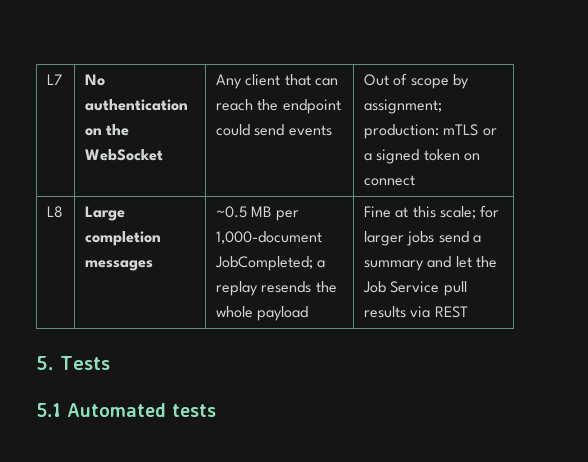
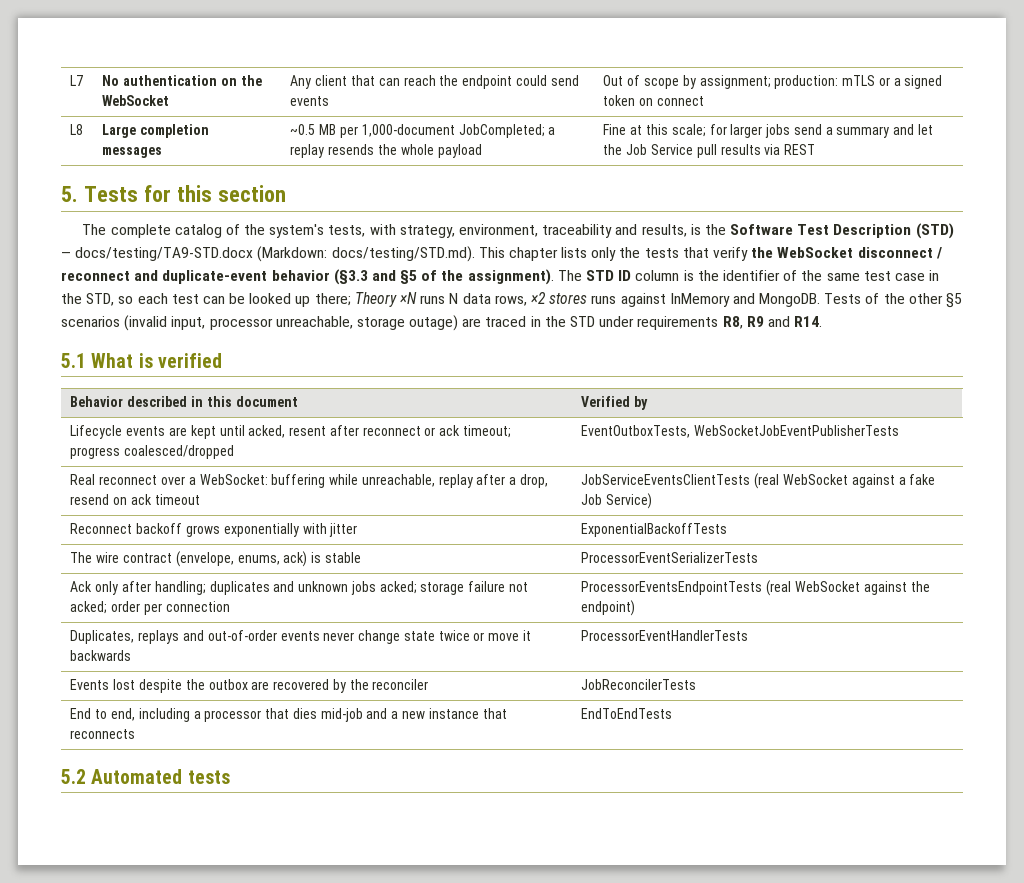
- 5. Tests
- 5.1 Automated tests
+ 5. Tests for this section
+ The complete catalog of the system's tests, with strategy, environment, traceability and results, is the Software Test Description (STD) — docs/testing/TA9-STD.docx (Markdown: docs/testing/STD.md). This chapter lists only the tests that verify the WebSocket disconnect / reconnect and duplicate-event behavior (§3.3 and §5 of the assignment). The STD ID column is the identifier of the same test case in the STD, so each test can be looked up there; Theory ×N runs N data rows, ×2 stores runs against InMemory and MongoDB. Tests of the other §5 scenarios (invalid input, processor unreachable, storage outage) are traced in the STD under requirements R8, R9 and R14.
+ 5.1 What is verified
+ Behavior described in this document | Verified by
+ Lifecycle events are kept until acked, resent after reconnect or ack timeout; progress coalesced/dropped | EventOutboxTests, WebSocketJobEventPublisherTests
+ Real reconnect over a WebSocket: buffering while unreachable, replay after a drop, resend on ack timeout | JobServiceEventsClientTests (real WebSocket against a fake Job Service)
+ Reconnect backoff grows exponentially with jitter | ExponentialBackoffTests
+ The wire contract (envelope, enums, ack) is stable | ProcessorEventSerializerTests
+ Ack only after handling; duplicates and unknown jobs acked; storage failure not acked; order per connection | ProcessorEventsEndpointTests (real WebSocket against the endpoint)
+ Duplicates, replays and out-of-order events never change state twice or move it backwards | ProcessorEventHandlerTests
+ Events lost despite the outbox are recovered by the reconciler | JobReconcilerTests
+ End to end, including a processor that dies mid-job and a new instance that reconnects | EndToEndTests
+ 5.2 Automated tests

